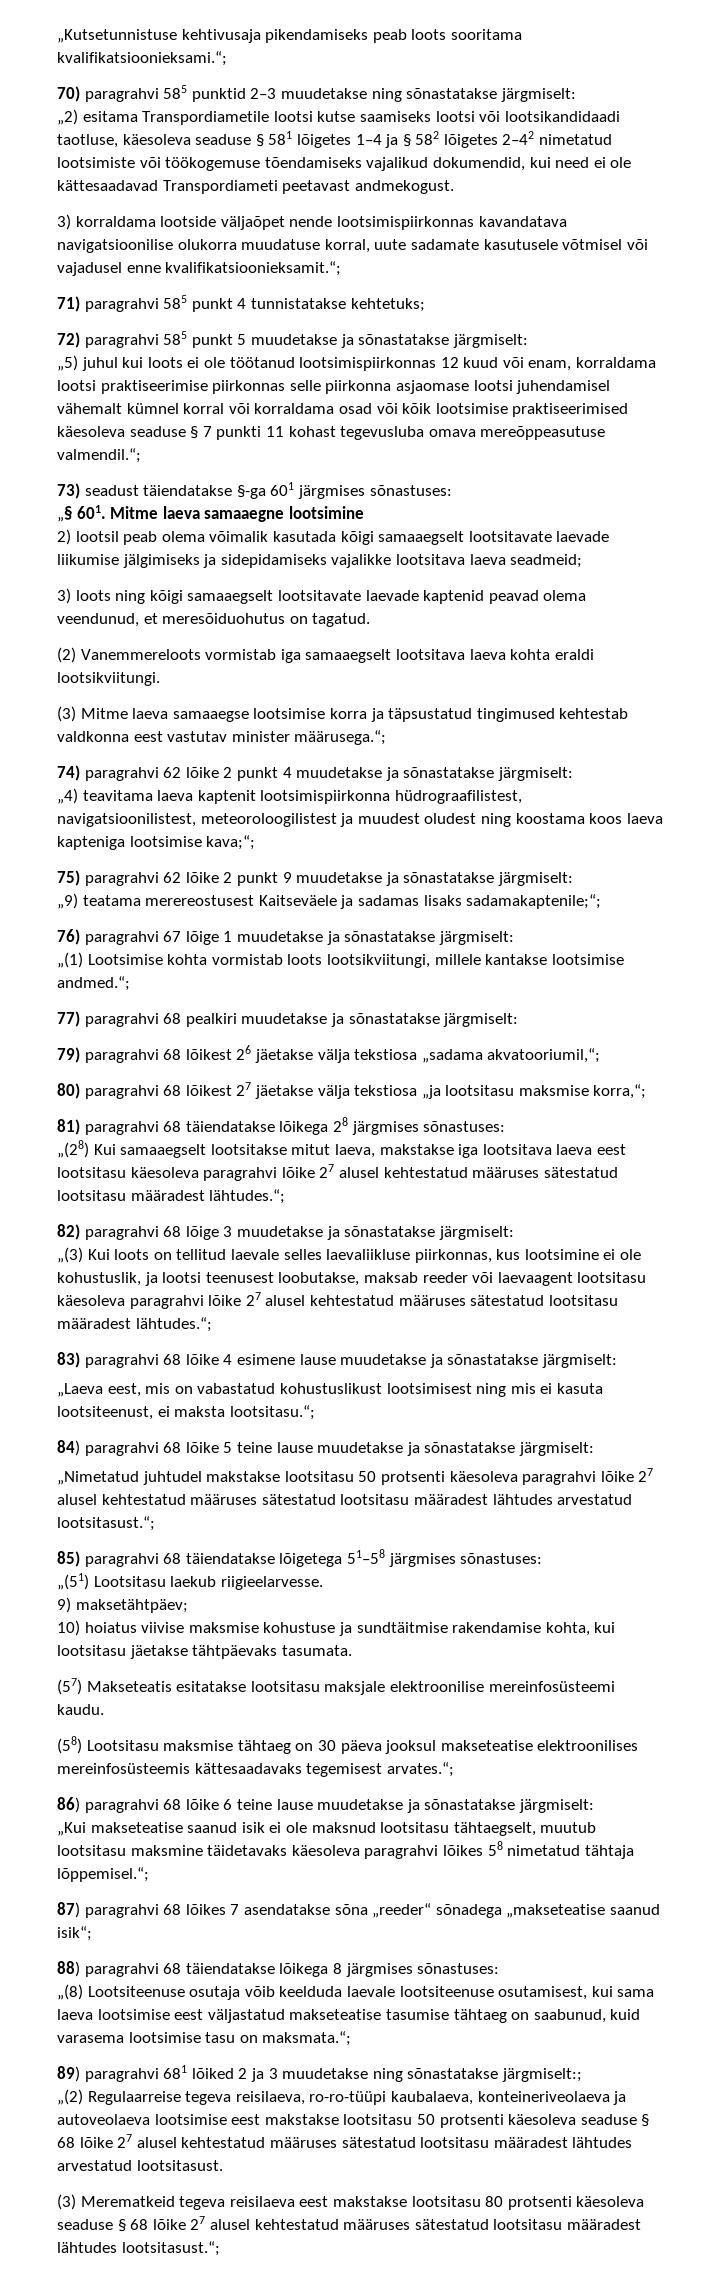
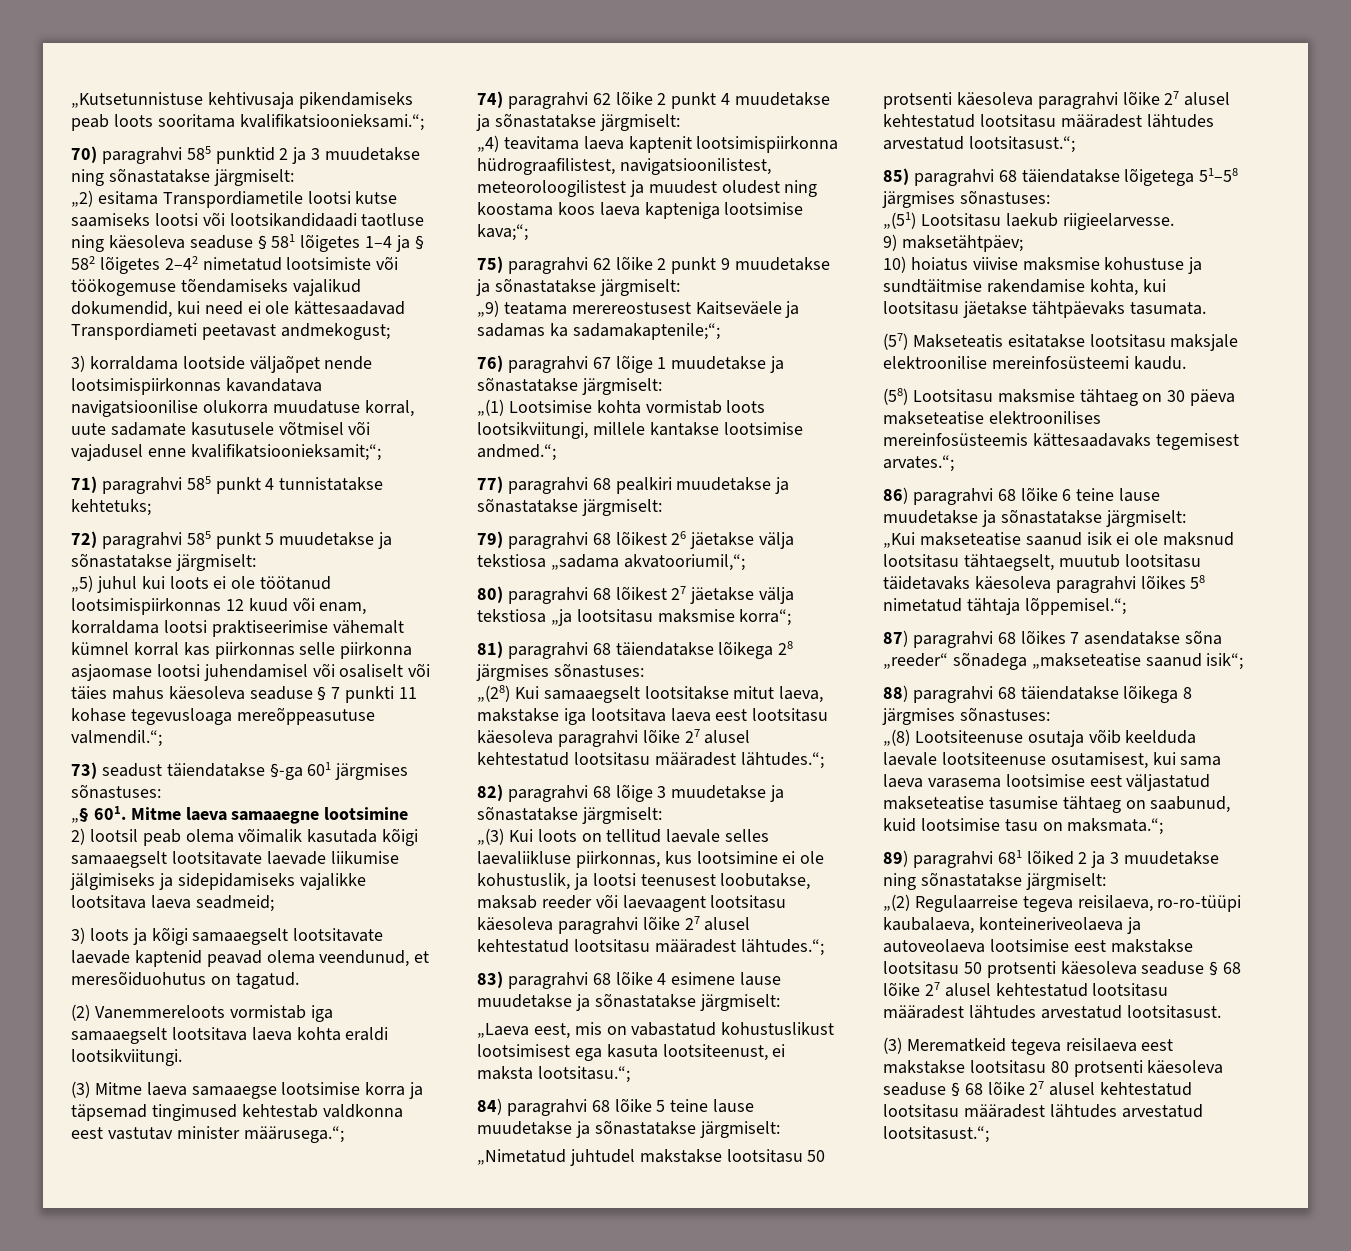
- 70) paragrahvi 585 punktid 2–3 muudetakse ning sõnastatakse järgmiselt:
+ 70) paragrahvi 585 punktid 2 ja 3 muudetakse ning sõnastatakse järgmiselt:
- „2) esitama Transpordiametile lootsi kutse saamiseks lootsi või lootsikandidaadi taotluse, käesoleva seaduse § 581 lõigetes 1–4 ja § 582 lõigetes 2–42 nimetatud lootsimiste või töökogemuse tõendamiseks vajalikud dokumendid, kui need ei ole kättesaadavad Transpordiameti peetavast andmekogust.
+ „2) esitama Transpordiametile lootsi kutse saamiseks lootsi või lootsikandidaadi taotluse ning käesoleva seaduse § 581 lõigetes 1–4 ja § 582 lõigetes 2–42 nimetatud lootsimiste või töökogemuse tõendamiseks vajalikud dokumendid, kui need ei ole kättesaadavad Transpordiameti peetavast andmekogust;
- 3) korraldama lootside väljaõpet nende lootsimispiirkonnas kavandatava navigatsioonilise olukorra muudatuse korral, uute sadamate kasutusele võtmisel või vajadusel enne kvalifikatsioonieksamit.“;
+ 3) korraldama lootside väljaõpet nende lootsimispiirkonnas kavandatava navigatsioonilise olukorra muudatuse korral, uute sadamate kasutusele võtmisel või vajadusel enne kvalifikatsioonieksamit;“;
- „5) juhul kui loots ei ole töötanud lootsimispiirkonnas 12 kuud või enam, korraldama lootsi praktiseerimise piirkonnas selle piirkonna asjaomase lootsi juhendamisel vähemalt kümnel korral või korraldama osad või kõik lootsimise praktiseerimised käesoleva seaduse § 7 punkti 11 kohast tegevusluba omava mereõppeasutuse valmendil.“;
+ „5) juhul kui loots ei ole töötanud lootsimispiirkonnas 12 kuud või enam, korraldama lootsi praktiseerimise vähemalt kümnel korral kas piirkonnas selle piirkonna asjaomase lootsi juhendamisel või osaliselt või täies mahus käesoleva seaduse § 7 punkti 11 kohase tegevusloaga mereõppeasutuse valmendil.“;
- 3) loots ning kõigi samaaegselt lootsitavate laevade kaptenid peavad olema veendunud, et meresõiduohutus on tagatud.
+ 3) loots ja kõigi samaaegselt lootsitavate laevade kaptenid peavad olema veendunud, et meresõiduohutus on tagatud.
- (3) Mitme laeva samaaegse lootsimise korra ja täpsustatud tingimused kehtestab valdkonna eest vastutav minister määrusega.“;
+ (3) Mitme laeva samaaegse lootsimise korra ja täpsemad tingimused kehtestab valdkonna eest vastutav minister määrusega.“;
- „9) teatama merereostusest Kaitseväele ja sadamas lisaks sadamakaptenile;“;
+ „9) teatama merereostusest Kaitseväele ja sadamas ka sadamakaptenile;“;
- 80) paragrahvi 68 lõikest 27 jäetakse välja tekstiosa „ja lootsitasu maksmise korra,“;
+ 80) paragrahvi 68 lõikest 27 jäetakse välja tekstiosa „ja lootsitasu maksmise korra“;
- „(28) Kui samaaegselt lootsitakse mitut laeva, makstakse iga lootsitava laeva eest lootsitasu käesoleva paragrahvi lõike 27 alusel kehtestatud määruses sätestatud lootsitasu määradest lähtudes.“;
+ „(28) Kui samaaegselt lootsitakse mitut laeva, makstakse iga lootsitava laeva eest lootsitasu käesoleva paragrahvi lõike 27 alusel kehtestatud lootsitasu määradest lähtudes.“;
- „(3) Kui loots on tellitud laevale selles laevaliikluse piirkonnas, kus lootsimine ei ole kohustuslik, ja lootsi teenusest loobutakse, maksab reeder või laevaagent lootsitasu käesoleva paragrahvi lõike 27 alusel kehtestatud määruses sätestatud lootsitasu määradest lähtudes.“;
+ „(3) Kui loots on tellitud laevale selles laevaliikluse piirkonnas, kus lootsimine ei ole kohustuslik, ja lootsi teenusest loobutakse, maksab reeder või laevaagent lootsitasu käesoleva paragrahvi lõike 27 alusel kehtestatud lootsitasu määradest lähtudes.“;
- „Laeva eest, mis on vabastatud kohustuslikust lootsimisest ning mis ei kasuta lootsiteenust, ei maksta lootsitasu.“;
+ „Laeva eest, mis on vabastatud kohustuslikust lootsimisest ega kasuta lootsiteenust, ei maksta lootsitasu.“;
- „Nimetatud juhtudel makstakse lootsitasu 50 protsenti käesoleva paragrahvi lõike 27 alusel kehtestatud määruses sätestatud lootsitasu määradest lähtudes arvestatud lootsitasust.“;
+ „Nimetatud juhtudel makstakse lootsitasu 50 protsenti käesoleva paragrahvi lõike 27 alusel kehtestatud lootsitasu määradest lähtudes arvestatud lootsitasust.“;
- (58) Lootsitasu maksmise tähtaeg on 30 päeva jooksul makseteatise elektroonilises mereinfosüsteemis kättesaadavaks tegemisest arvates.“;
+ (58) Lootsitasu maksmise tähtaeg on 30 päeva makseteatise elektroonilises mereinfosüsteemis kättesaadavaks tegemisest arvates.“;
- „Kui makseteatise saanud isik ei ole maksnud lootsitasu tähtaegselt, muutub lootsitasu maksmine täidetavaks käesoleva paragrahvi lõikes 58 nimetatud tähtaja lõppemisel.“;
+ „Kui makseteatise saanud isik ei ole maksnud lootsitasu tähtaegselt, muutub lootsitasu täidetavaks käesoleva paragrahvi lõikes 58 nimetatud tähtaja lõppemisel.“;
- „(8) Lootsiteenuse osutaja võib keelduda laevale lootsiteenuse osutamisest, kui sama laeva lootsimise eest väljastatud makseteatise tasumise tähtaeg on saabunud, kuid varasema lootsimise tasu on maksmata.“;
+ „(8) Lootsiteenuse osutaja võib keelduda laevale lootsiteenuse osutamisest, kui sama laeva varasema lootsimise eest väljastatud makseteatise tasumise tähtaeg on saabunud, kuid lootsimise tasu on maksmata.“;
- 89) paragrahvi 681 lõiked 2 ja 3 muudetakse ning sõnastatakse järgmiselt:;
+ 89) paragrahvi 681 lõiked 2 ja 3 muudetakse ning sõnastatakse järgmiselt:
- „(2) Regulaarreise tegeva reisilaeva, ro-ro-tüüpi kaubalaeva, konteineriveolaeva ja autoveolaeva lootsimise eest makstakse lootsitasu 50 protsenti käesoleva seaduse § 68 lõike 27 alusel kehtestatud määruses sätestatud lootsitasu määradest lähtudes arvestatud lootsitasust.
+ „(2) Regulaarreise tegeva reisilaeva, ro-ro-tüüpi kaubalaeva, konteineriveolaeva ja autoveolaeva lootsimise eest makstakse lootsitasu 50 protsenti käesoleva seaduse § 68 lõike 27 alusel kehtestatud lootsitasu määradest lähtudes arvestatud lootsitasust.
- (3) Merematkeid tegeva reisilaeva eest makstakse lootsitasu 80 protsenti käesoleva seaduse § 68 lõike 27 alusel kehtestatud määruses sätestatud lootsitasu määradest lähtudes lootsitasust.“;
+ (3) Merematkeid tegeva reisilaeva eest makstakse lootsitasu 80 protsenti käesoleva seaduse § 68 lõike 27 alusel kehtestatud lootsitasu määradest lähtudes arvestatud lootsitasust.“;

